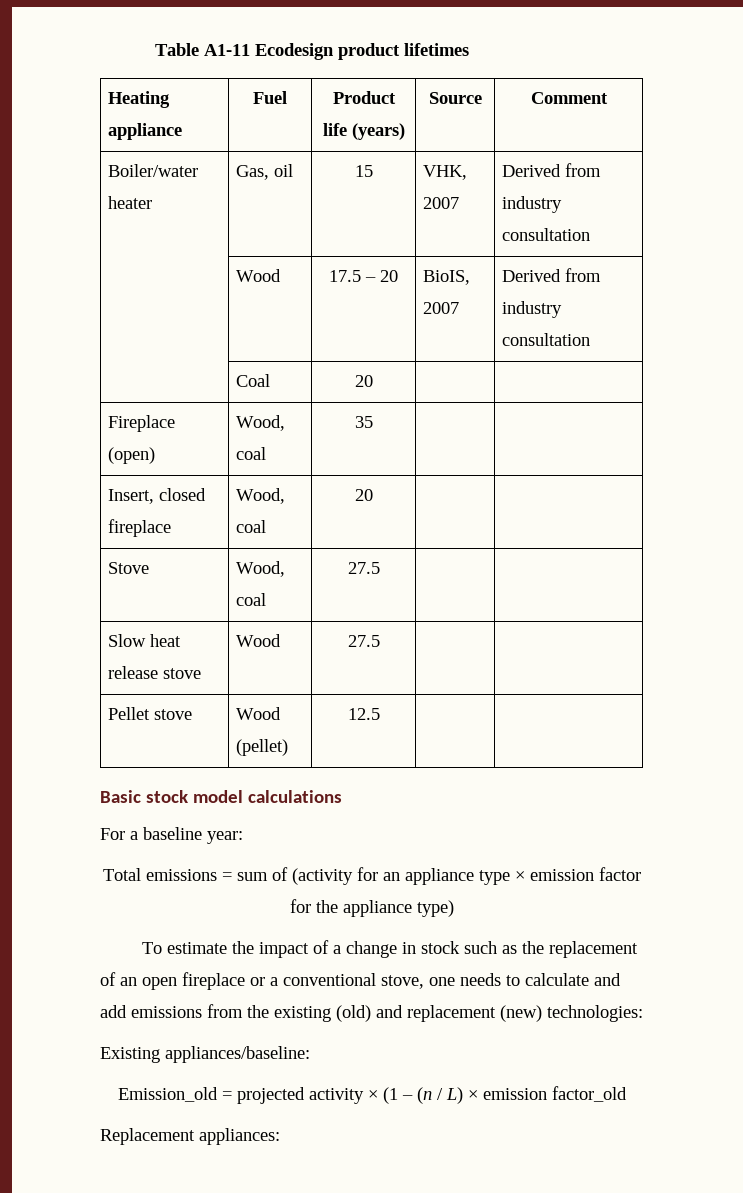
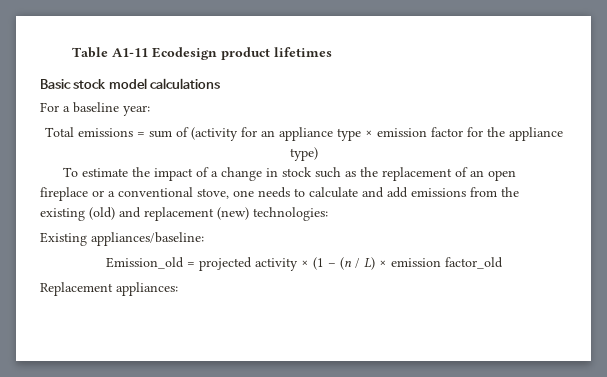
- Heating appliance | Fuel | Product life (years) | Source | Comment
- Boiler/water heater | Gas, oil | 15 | VHK, 2007 | Derived from industry consultation
- | Wood | 17.5 – 20 | BioIS, 2007 | Derived from industry consultation
- | Coal | 20 | |
- Fireplace (open) | Wood, coal | 35 | |
- Insert, closed fireplace | Wood, coal | 20 | |
- Stove | Wood, coal | 27.5 | |
- Slow heat release stove | Wood | 27.5 | |
- Pellet stove | Wood (pellet) | 12.5 | |

